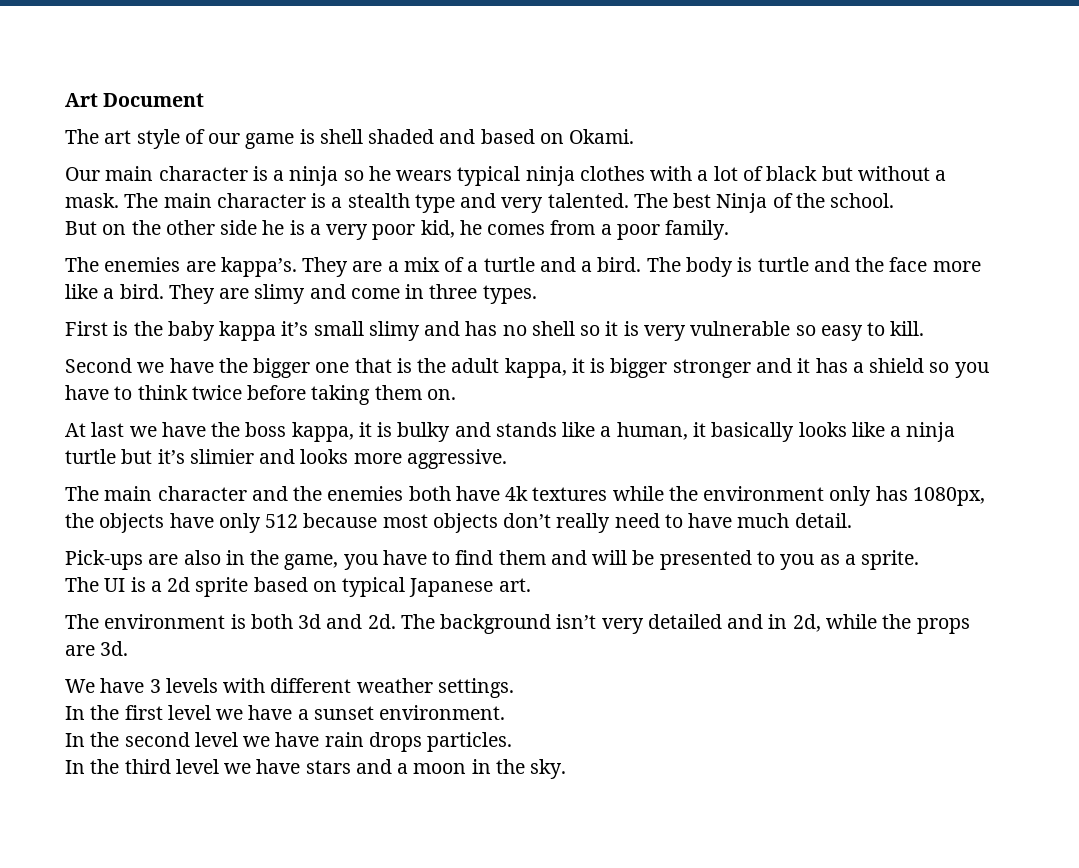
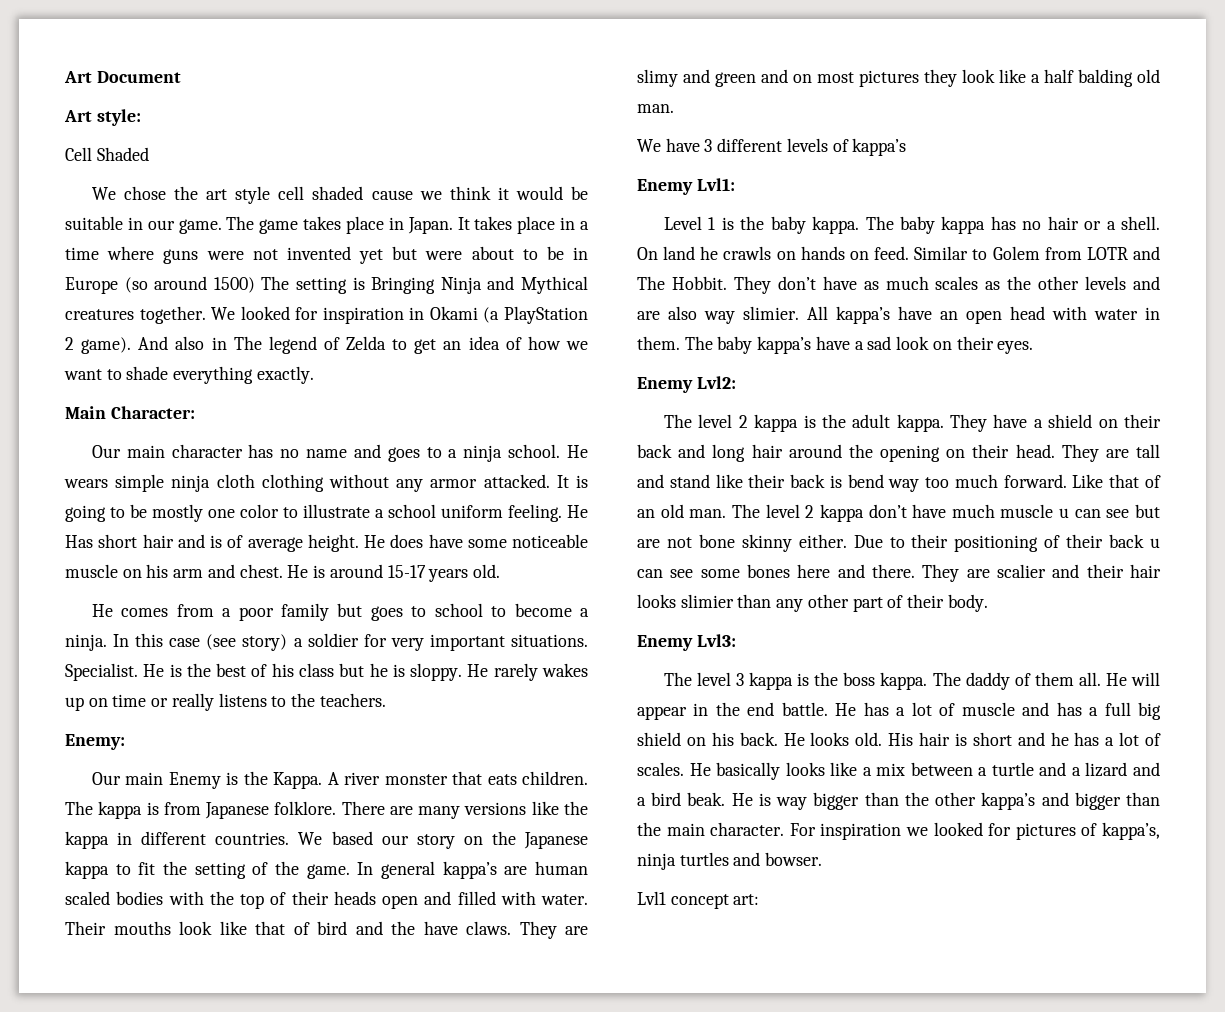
- The art style of our game is shell shaded and based on Okami.
- Our main character is a ninja so he wears typical ninja clothes with a lot of black but without a mask. The main character is a stealth type and very talented. The best Ninja of the school.
- But on the other side he is a very poor kid, he comes from a poor family.
- The enemies are kappa’s. They are a mix of a turtle and a bird. The body is turtle and the face more like a bird. They are slimy and come in three types.
- First is the baby kappa it’s small slimy and has no shell so it is very vulnerable so easy to kill.
- Second we have the bigger one that is the adult kappa, it is bigger stronger and it has a shield so you have to think twice before taking them on.
- At last we have the boss kappa, it is bulky and stands like a human, it basically looks like a ninja turtle but it’s slimier and looks more aggressive.
- The main character and the enemies both have 4k textures while the environment only has 1080px, the objects have only 512 because most objects don’t really need to have much detail.
- Pick-ups are also in the game, you have to find them and will be presented to you as a sprite.
- The UI is a 2d sprite based on typical Japanese art.
- The environment is both 3d and 2d. The background isn’t very detailed and in 2d, while the props are 3d.
- We have 3 levels with different weather settings.
- In the first level we have a sunset environment.
- In the second level we have rain drops particles.
- In the third level we have stars and a moon in the sky.
+ Art style:
+ Cell Shaded
+ We chose the art style cell shaded cause we think it would be suitable in our game. The game takes place in Japan. It takes place in a time where guns were not invented yet but were about to be in Europe (so around 1500) The setting is Bringing Ninja and Mythical creatures together. We looked for inspiration in Okami (a PlayStation 2 game). And also in The legend of Zelda to get an idea of how we want to shade everything exactly.
+ Main Character:
+ Our main character has no name and goes to a ninja school. He wears simple ninja cloth clothing without any armor attacked. It is going to be mostly one color to illustrate a school uniform feeling. He Has short hair and is of average height. He does have some noticeable muscle on his arm and chest. He is around 15-17 years old.
+ He comes from a poor family but goes to school to become a ninja. In this case (see story) a soldier for very important situations. Specialist. He is the best of his class but he is sloppy. He rarely wakes up on time or really listens to the teachers.
+ Enemy:
+ Our main Enemy is the Kappa. A river monster that eats children. The kappa is from Japanese folklore. There are many versions like the kappa in different countries. We based our story on the Japanese kappa to fit the setting of the game. In general kappa’s are human scaled bodies with the top of their heads open and filled with water. Their mouths look like that of bird and the have claws. They are slimy and green and on most pictures they look like a half balding old man.
+ We have 3 different levels of kappa’s
+ Enemy Lvl1:
+ Level 1 is the baby kappa. The baby kappa has no hair or a shell. On land he crawls on hands on feed. Similar to Golem from LOTR and The Hobbit. They don’t have as much scales as the other levels and are also way slimier. All kappa’s have an open head with water in them. The baby kappa’s have a sad look on their eyes.
+ Enemy Lvl2:
+ The level 2 kappa is the adult kappa. They have a shield on their back and long hair around the opening on their head. They are tall and stand like their back is bend way too much forward. Like that of an old man. The level 2 kappa don’t have much muscle u can see but are not bone skinny either. Due to their positioning of their back u can see some bones here and there. They are scalier and their hair looks slimier than any other part of their body.
+ Enemy Lvl3:
+ The level 3 kappa is the boss kappa. The daddy of them all. He will appear in the end battle. He has a lot of muscle and has a full big shield on his back. He looks old. His hair is short and he has a lot of scales. He basically looks like a mix between a turtle and a lizard and a bird beak. He is way bigger than the other kappa’s and bigger than the main character. For inspiration we looked for pictures of kappa’s, ninja turtles and bowser.
+ Lvl1 concept art:

